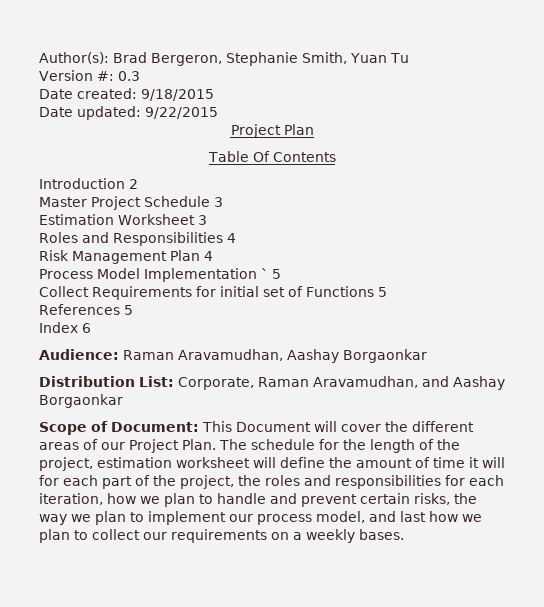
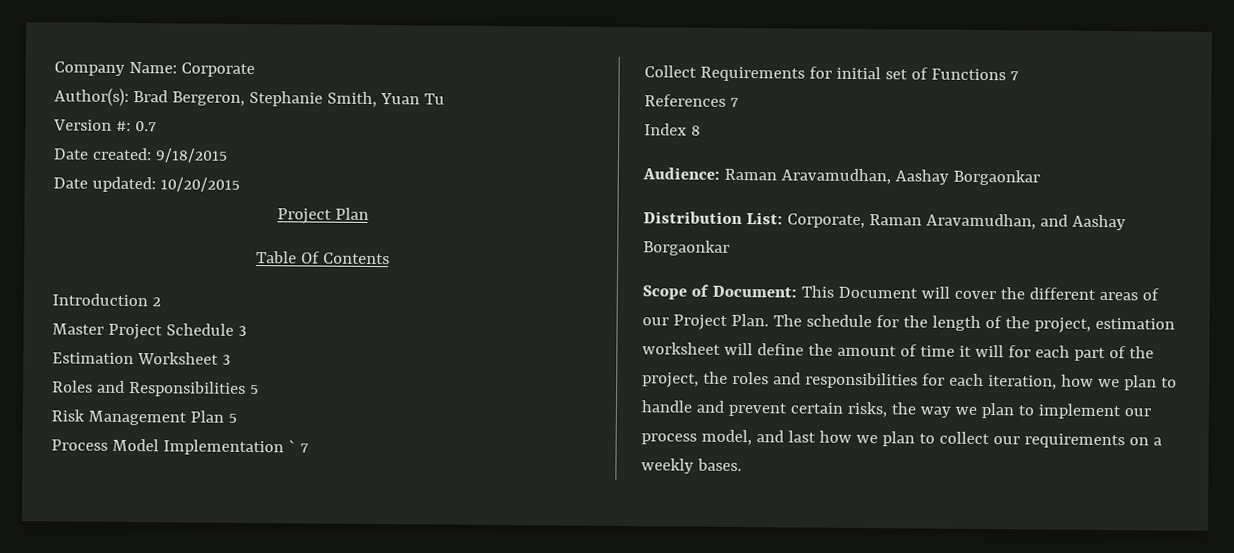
+ Company Name: Corporate
- Version #: 0.3
+ Version #: 0.7
- Date updated: 9/22/2015
+ Date updated: 10/20/2015
- Roles and Responsibilities 4
+ Roles and Responsibilities 5
- Risk Management Plan 4
+ Risk Management Plan 5
- Process Model Implementation ` 5
+ Process Model Implementation ` 7
- Collect Requirements for initial set of Functions 5
+ Collect Requirements for initial set of Functions 7
- References 5
+ References 7
- Index 6
+ Index 8

